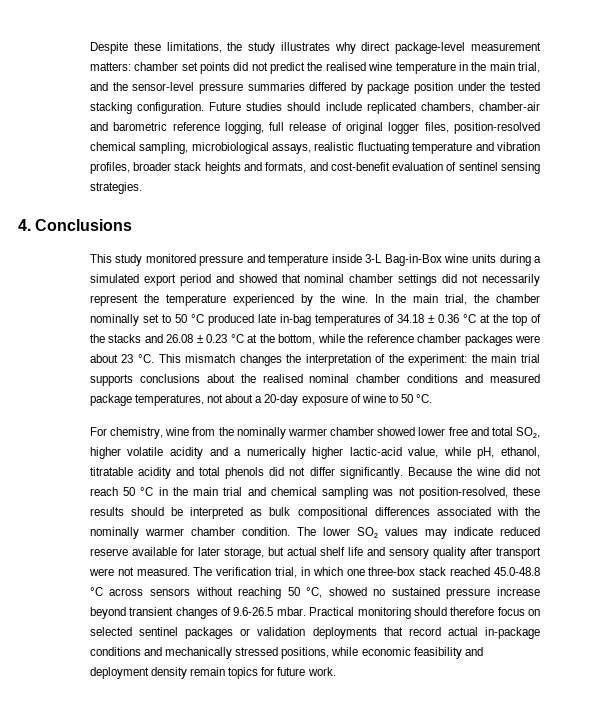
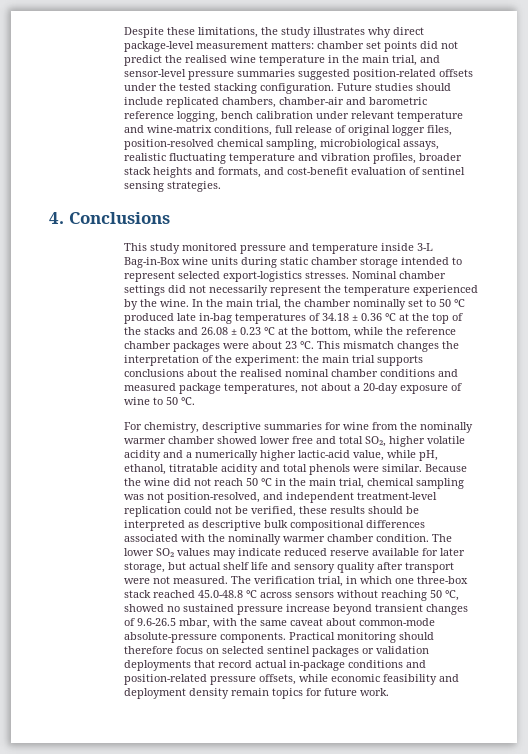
- Despite these limitations, the study illustrates why direct package-level measurement matters: chamber set points did not predict the realised wine temperature in the main trial, and the sensor-level pressure summaries differed by package position under the tested stacking configuration.
+ Despite these limitations, the study illustrates why direct package-level measurement matters: chamber set points did not predict the realised wine temperature in the main trial, and sensor-level pressure summaries suggested position-related offsets under the tested stacking configuration.
- Future studies should include replicated chambers, chamber-air and barometric reference logging, full release of original logger files, position-resolved chemical sampling, microbiological assays, realistic fluctuating temperature and vibration profiles, broader stack heights and formats, and cost-benefit evaluation of sentinel sensing strategies.
+ Future studies should include replicated chambers, chamber-air and barometric reference logging, bench calibration under relevant temperature and wine-matrix conditions, full release of original logger files, position-resolved chemical sampling, microbiological assays, realistic fluctuating temperature and vibration profiles, broader stack heights and formats, and cost-benefit evaluation of sentinel sensing strategies.
- This study monitored pressure and temperature inside 3-L Bag-in-Box wine units during a simulated export period and showed that nominal chamber settings did not necessarily represent the temperature experienced by the wine.
+ This study monitored pressure and temperature inside 3-L Bag-in-Box wine units during static chamber storage intended to represent selected export-logistics stresses. Nominal chamber settings did not necessarily represent the temperature experienced by the wine.
- For chemistry, wine from the nominally warmer chamber showed lower free and total SO₂, higher volatile acidity and a numerically higher lactic-acid value, while pH, ethanol, titratable acidity and total phenols did not differ significantly.
+ For chemistry, descriptive summaries for wine from the nominally warmer chamber showed lower free and total SO₂, higher volatile acidity and a numerically higher lactic-acid value, while pH, ethanol, titratable acidity and total phenols were similar.
- Because the wine did not reach 50 °C in the main trial and chemical sampling was not position-resolved, these results should be interpreted as bulk compositional differences associated with the nominally warmer chamber condition.
+ Because the wine did not reach 50 °C in the main trial, chemical sampling was not position-resolved, and independent treatment-level replication could not be verified, these results should be interpreted as descriptive bulk compositional differences associated with the nominally warmer chamber condition.
- The verification trial, in which one three-box stack reached 45.0-48.8 °C across sensors without reaching 50 °C, showed no sustained pressure increase beyond transient changes of 9.6-26.5 mbar.
+ The verification trial, in which one three-box stack reached 45.0-48.8 °C across sensors without reaching 50 °C, showed no sustained pressure increase beyond transient changes of 9.6-26.5 mbar, with the same caveat about common-mode absolute-pressure components.
- Practical monitoring should therefore focus on selected sentinel packages or validation deployments that record actual in-package conditions and mechanically stressed positions, while economic feasibility and deployment density remain topics for future work.
+ Practical monitoring should therefore focus on selected sentinel packages or validation deployments that record actual in-package conditions and position-related pressure offsets, while economic feasibility and deployment density remain topics for future work.

